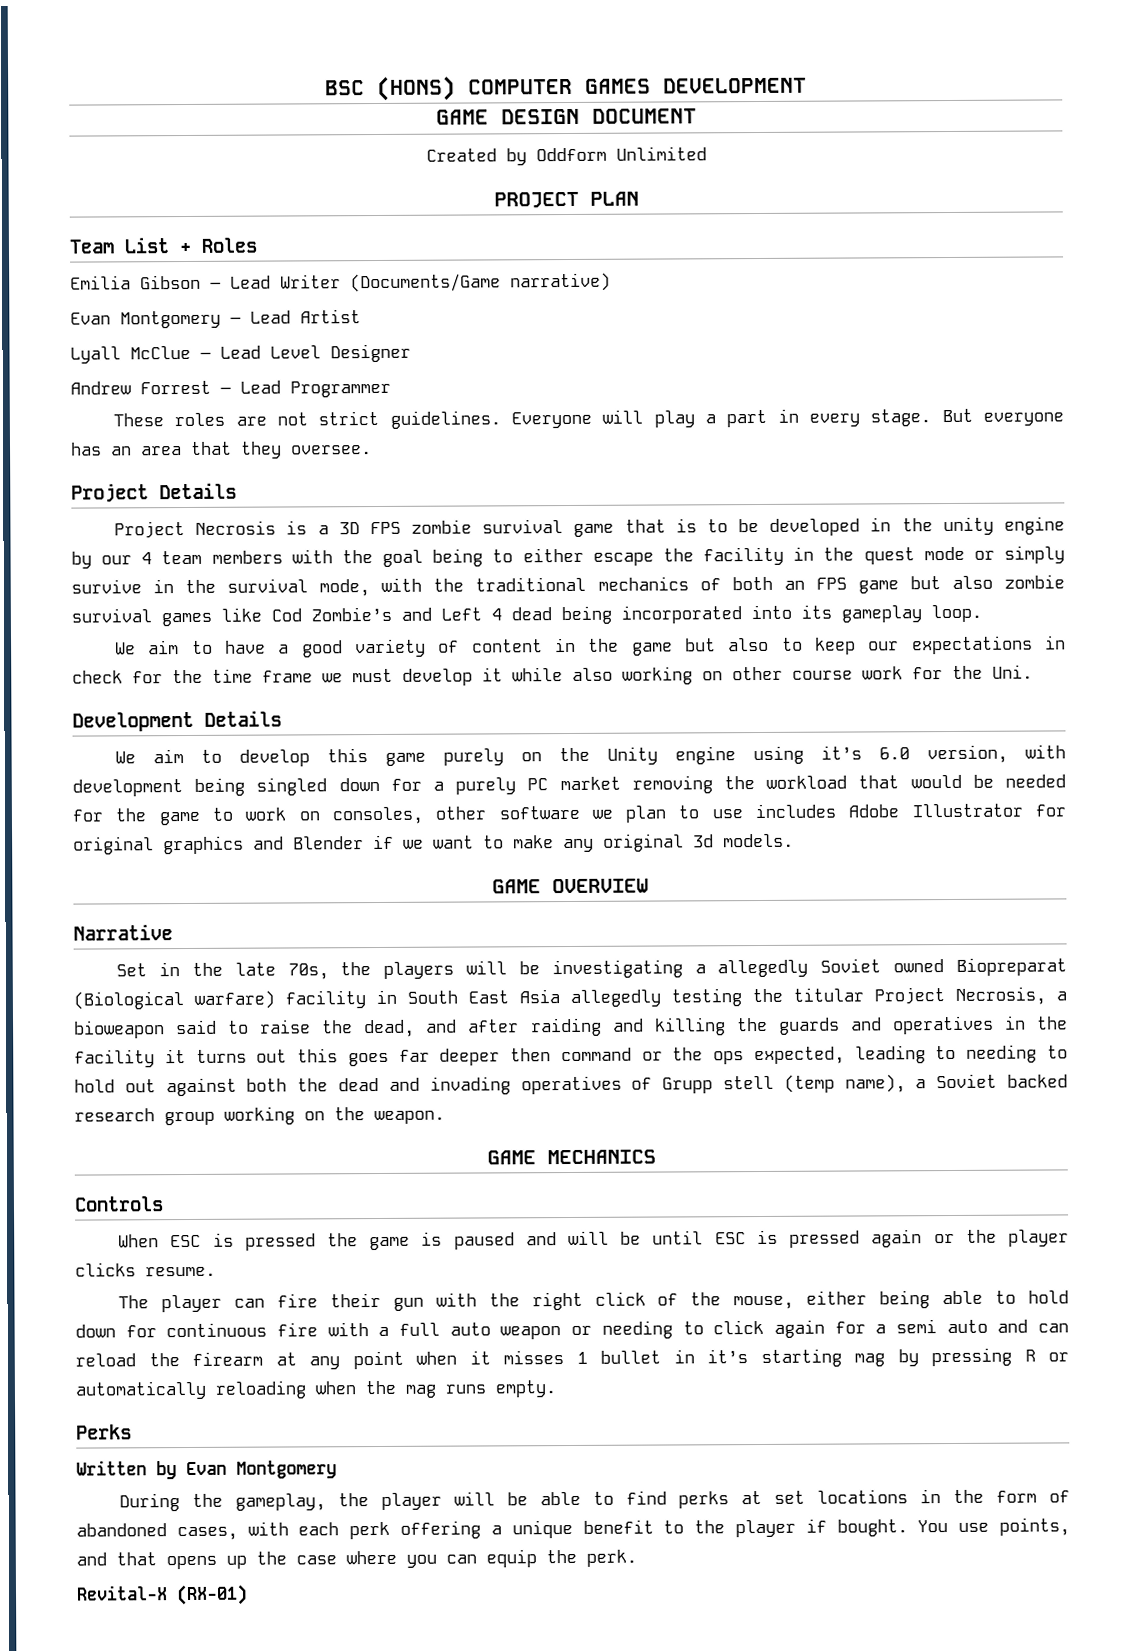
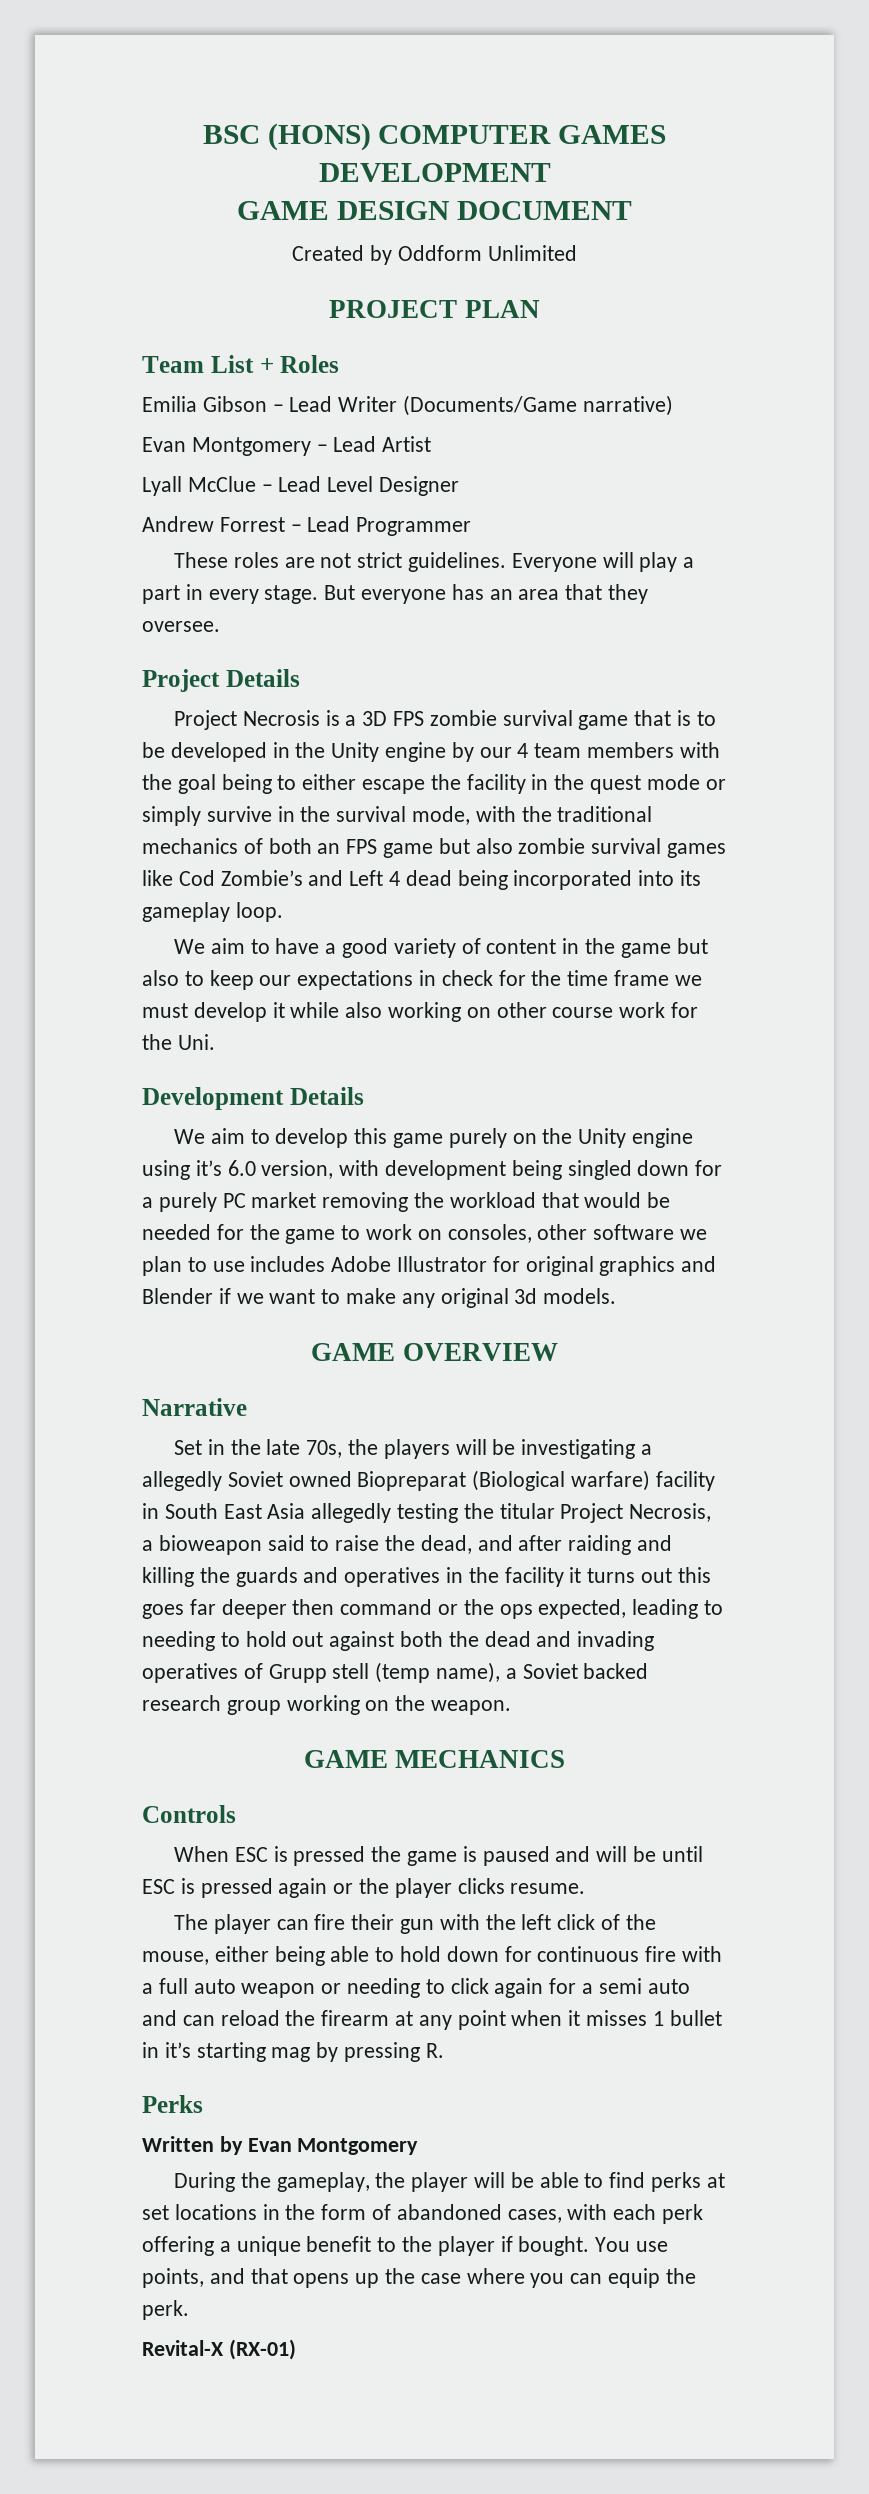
- Project Necrosis is a 3D FPS zombie survival game that is to be developed in the unity engine by our 4 team members with the goal being to either escape the facility in the quest mode or simply survive in the survival mode, with the traditional mechanics of both an FPS game but also zombie survival games like Cod Zombie’s and Left 4 dead being incorporated into its gameplay loop.
+ Project Necrosis is a 3D FPS zombie survival game that is to be developed in the Unity engine by our 4 team members with the goal being to either escape the facility in the quest mode or simply survive in the survival mode, with the traditional mechanics of both an FPS game but also zombie survival games like Cod Zombie’s and Left 4 dead being incorporated into its gameplay loop.
- The player can fire their gun with the right click of the mouse, either being able to hold down for continuous fire with a full auto weapon or needing to click again for a semi auto and can reload the firearm at any point when it misses 1 bullet in it’s starting mag by pressing R or automatically reloading when the mag runs empty.
+ The player can fire their gun with the left click of the mouse, either being able to hold down for continuous fire with a full auto weapon or needing to click again for a semi auto and can reload the firearm at any point when it misses 1 bullet in it’s starting mag by pressing R.

